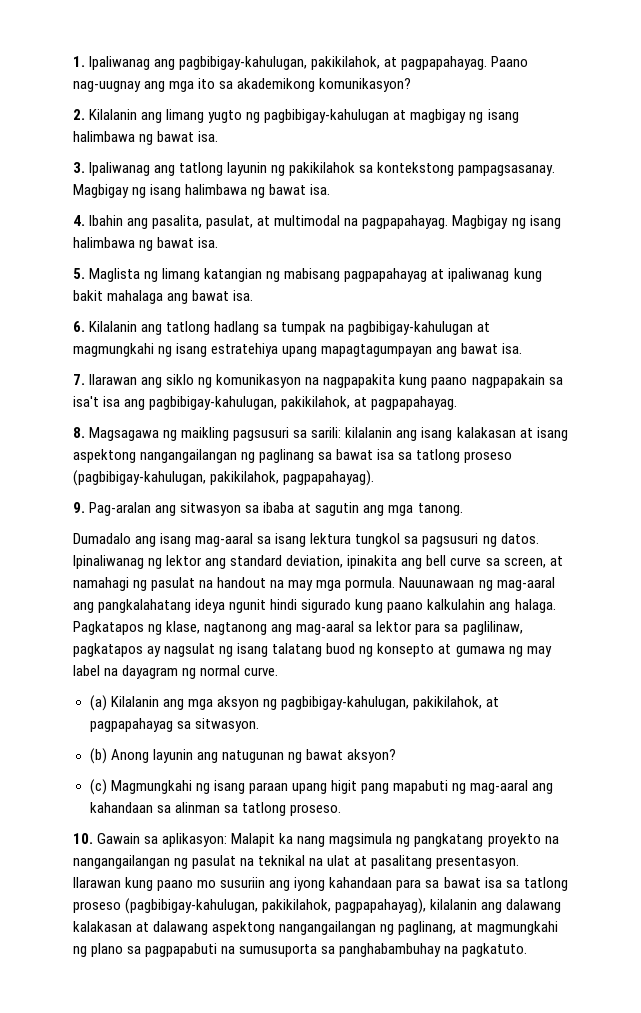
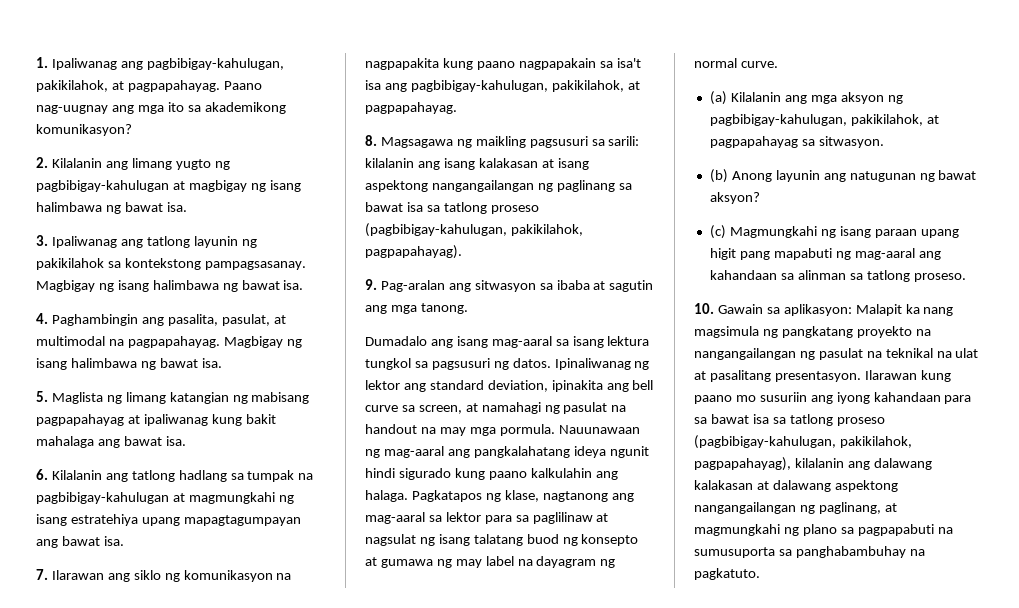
- 4. Ibahin ang pasalita, pasulat, at multimodal na pagpapahayag.
+ 4. Paghambingin ang pasalita, pasulat, at multimodal na pagpapahayag.
- Pagkatapos ng klase, nagtanong ang mag-aaral sa lektor para sa paglilinaw, pagkatapos ay nagsulat ng isang talatang buod ng konsepto at gumawa ng may label na dayagram ng normal curve.
+ Pagkatapos ng klase, nagtanong ang mag-aaral sa lektor para sa paglilinaw at nagsulat ng isang talatang buod ng konsepto at gumawa ng may label na dayagram ng normal curve.

